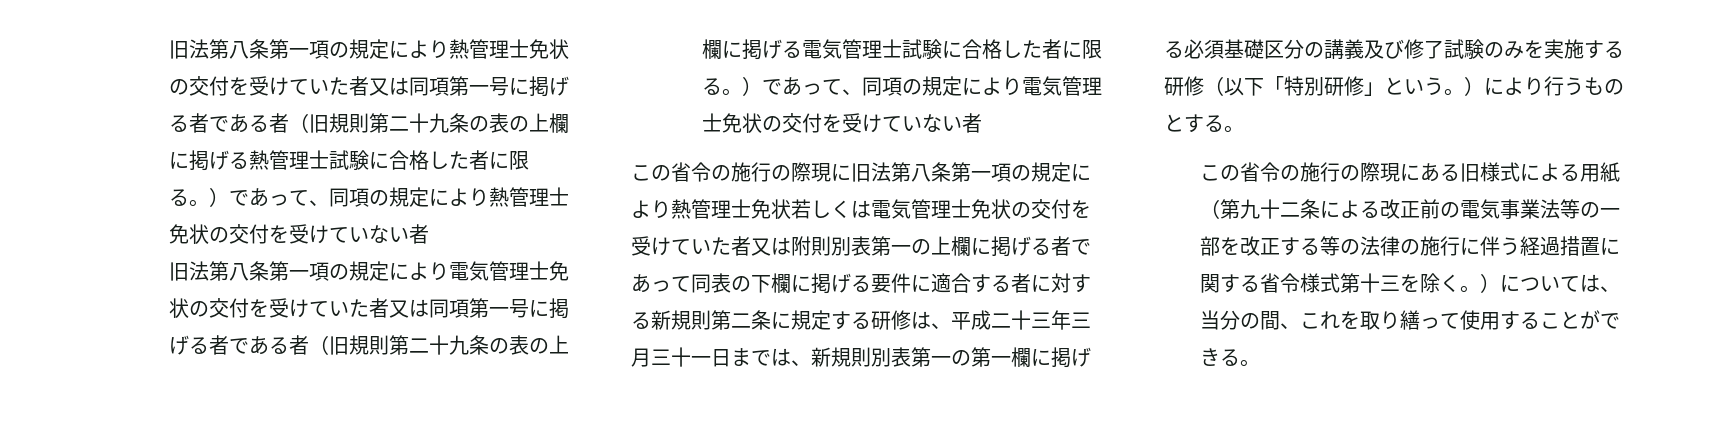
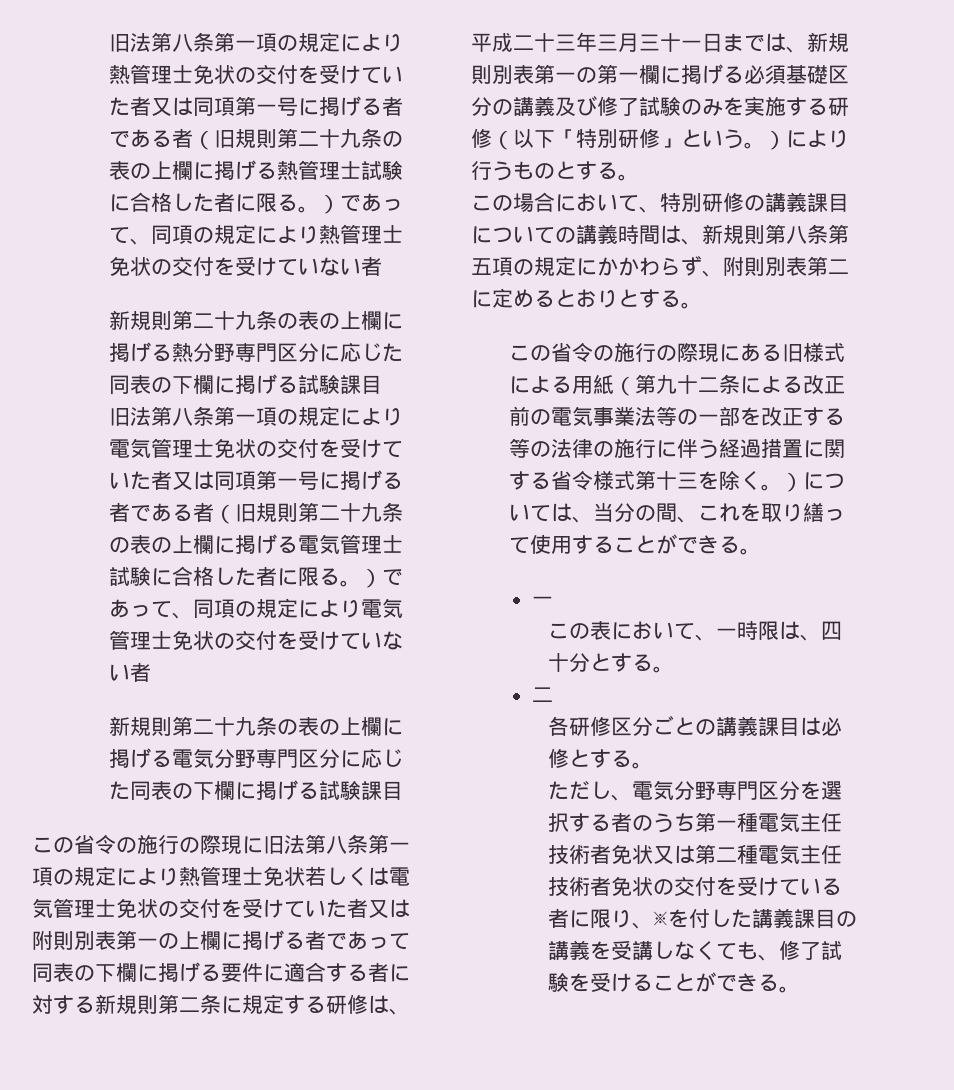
+ 新規則第二十九条の表の上欄に掲げる熱分野専門区分に応じた同表の下欄に掲げる試験課目
+ 新規則第二十九条の表の上欄に掲げる電気分野専門区分に応じた同表の下欄に掲げる試験課目
+ この場合において、特別研修の講義課目についての講義時間は、新規則第八条第五項の規定にかかわらず、附則別表第二に定めるとおりとする。
  この省令の施行の際現にある旧様式による用紙（第九十二条による改正前の電気事業法等の一部を改正する等の法律の施行に伴う経過措置に関する省令様式第十三を除く。）については、当分の間、これを取り繕って使用することができる。
+ 一
+ この表において、一時限は、四十分とする。
+ 二
+ 各研修区分ごとの講義課目は必修とする。
+ ただし、電気分野専門区分を選択する者のうち第一種電気主任技術者免状又は第二種電気主任技術者免状の交付を受けている者に限り、※を付した講義課目の講義を受講しなくても、修了試験を受けることができる。

